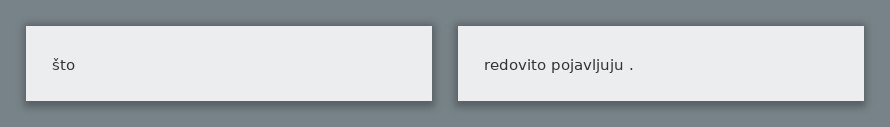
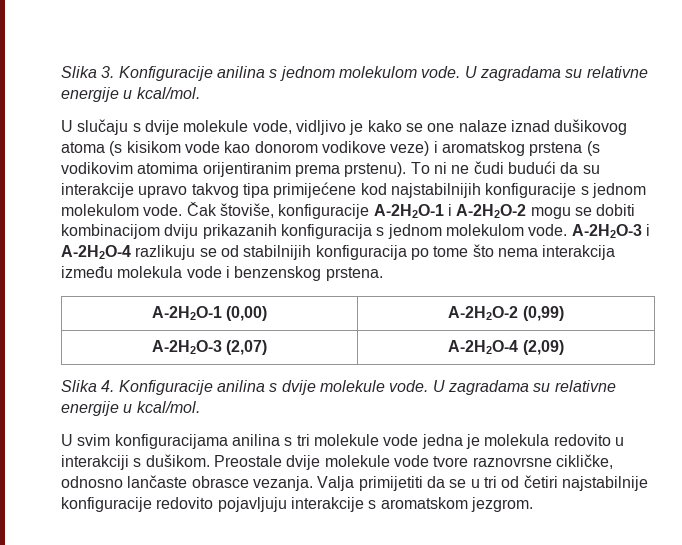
- što
- redovito pojavljuju .
+ Slika 3. Konfiguracije anilina s jednom molekulom vode. U zagradama su relativne energije u kcal/mol.
+ U slučaju s dvije molekule vode, vidljivo je kako se one nalaze iznad dušikovog atoma (s kisikom vode kao donorom vodikove veze) i aromatskog prstena (s vodikovim atomima orijentiranim prema prstenu). To ni ne čudi budući da su interakcije upravo takvog tipa primijećene kod najstabilnijih konfiguracije s jednom molekulom vode. Čak štoviše, konfiguracije A-2H2O-1 i A-2H2O-2 mogu se dobiti kombinacijom dviju prikazanih konfiguracija s jednom molekulom vode. A-2H2O-3 i A-2H2O-4 razlikuju se od stabilnijih konfiguracija po tome što nema interakcija između molekula vode i benzenskog prstena.
+ A-2H2O-1 (0,00) | A-2H2O-2 (0,99)
+ A-2H2O-3 (2,07) | A-2H2O-4 (2,09)
+ Slika 4. Konfiguracije anilina s dvije molekule vode. U zagradama su relativne energije u kcal/mol.
+ U svim konfiguracijama anilina s tri molekule vode jedna je molekula redovito u interakciji s dušikom. Preostale dvije molekule vode tvore raznovrsne cikličke, odnosno lančaste obrasce vezanja. Valja primijetiti da se u tri od četiri najstabilnije konfiguracije redovito pojavljuju interakcije s aromatskom jezgrom.

